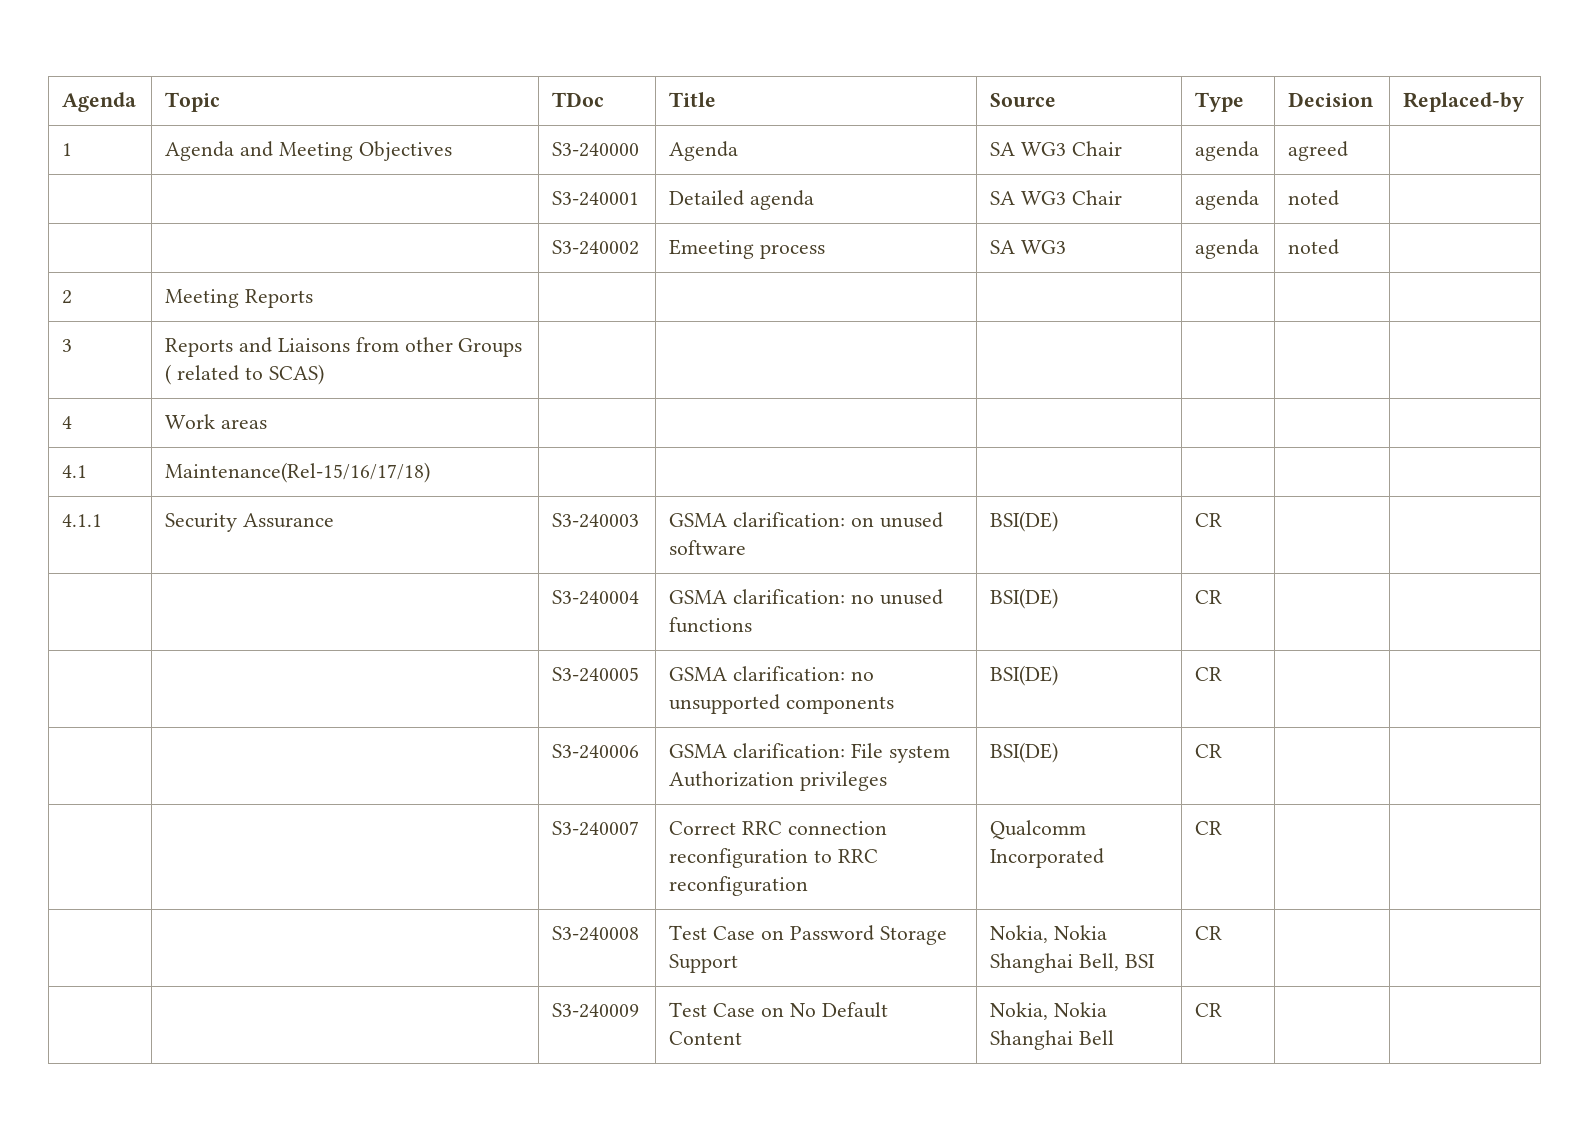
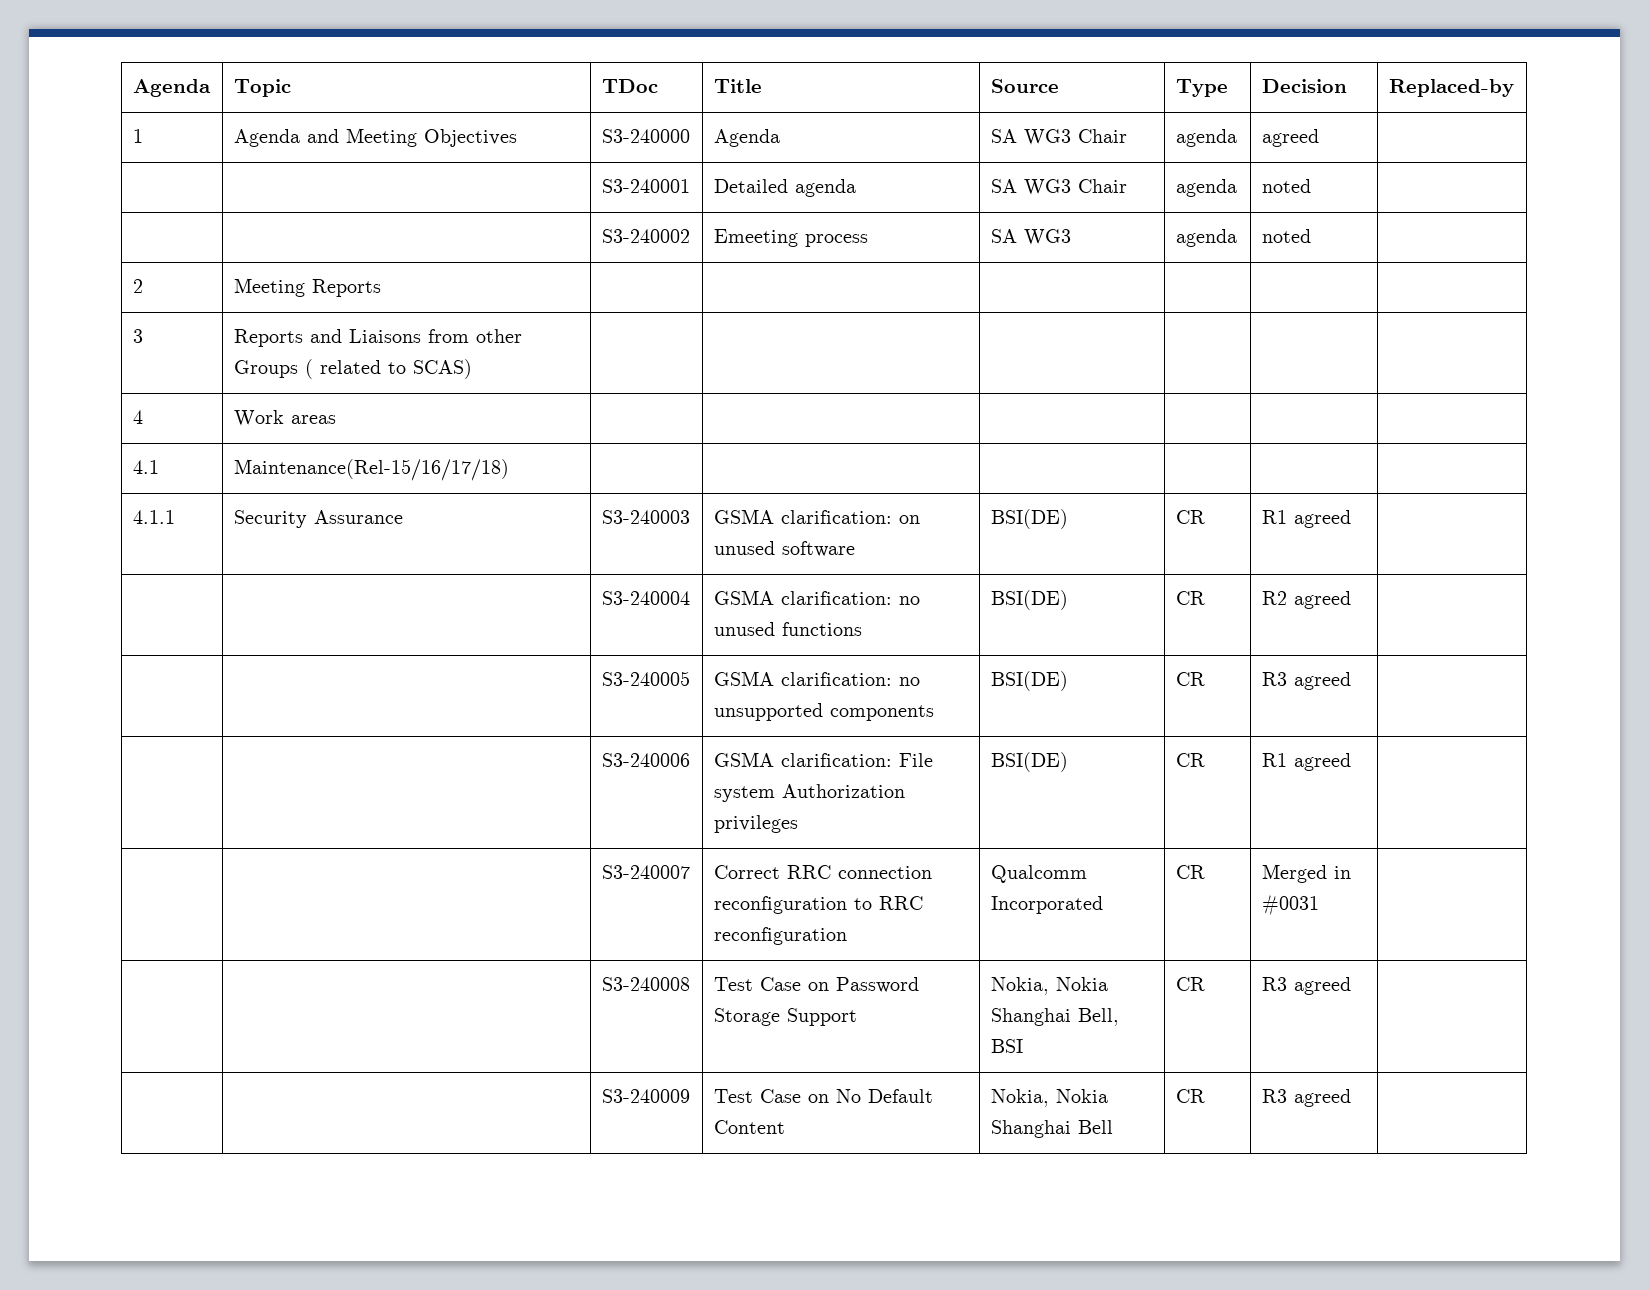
- 4.1.1 | Security Assurance | S3-240003 | GSMA clarification: on unused software | BSI(DE) | CR | |
+ 4.1.1 | Security Assurance | S3-240003 | GSMA clarification: on unused software | BSI(DE) | CR | R1 agreed |
- | | S3-240004 | GSMA clarification: no unused functions | BSI(DE) | CR | |
+ | | S3-240004 | GSMA clarification: no unused functions | BSI(DE) | CR | R2 agreed |
- | | S3-240005 | GSMA clarification: no unsupported components | BSI(DE) | CR | |
+ | | S3-240005 | GSMA clarification: no unsupported components | BSI(DE) | CR | R3 agreed |
- | | S3-240006 | GSMA clarification: File system Authorization privileges | BSI(DE) | CR | |
+ | | S3-240006 | GSMA clarification: File system Authorization privileges | BSI(DE) | CR | R1 agreed |
- | | S3-240007 | Correct RRC connection reconfiguration to RRC reconfiguration | Qualcomm Incorporated | CR | |
+ | | S3-240007 | Correct RRC connection reconfiguration to RRC reconfiguration | Qualcomm Incorporated | CR | Merged in #0031 |
- | | S3-240008 | Test Case on Password Storage Support | Nokia, Nokia Shanghai Bell, BSI | CR | |
+ | | S3-240008 | Test Case on Password Storage Support | Nokia, Nokia Shanghai Bell, BSI | CR | R3 agreed |
- | | S3-240009 | Test Case on No Default Content | Nokia, Nokia Shanghai Bell | CR | |
+ | | S3-240009 | Test Case on No Default Content | Nokia, Nokia Shanghai Bell | CR | R3 agreed |

